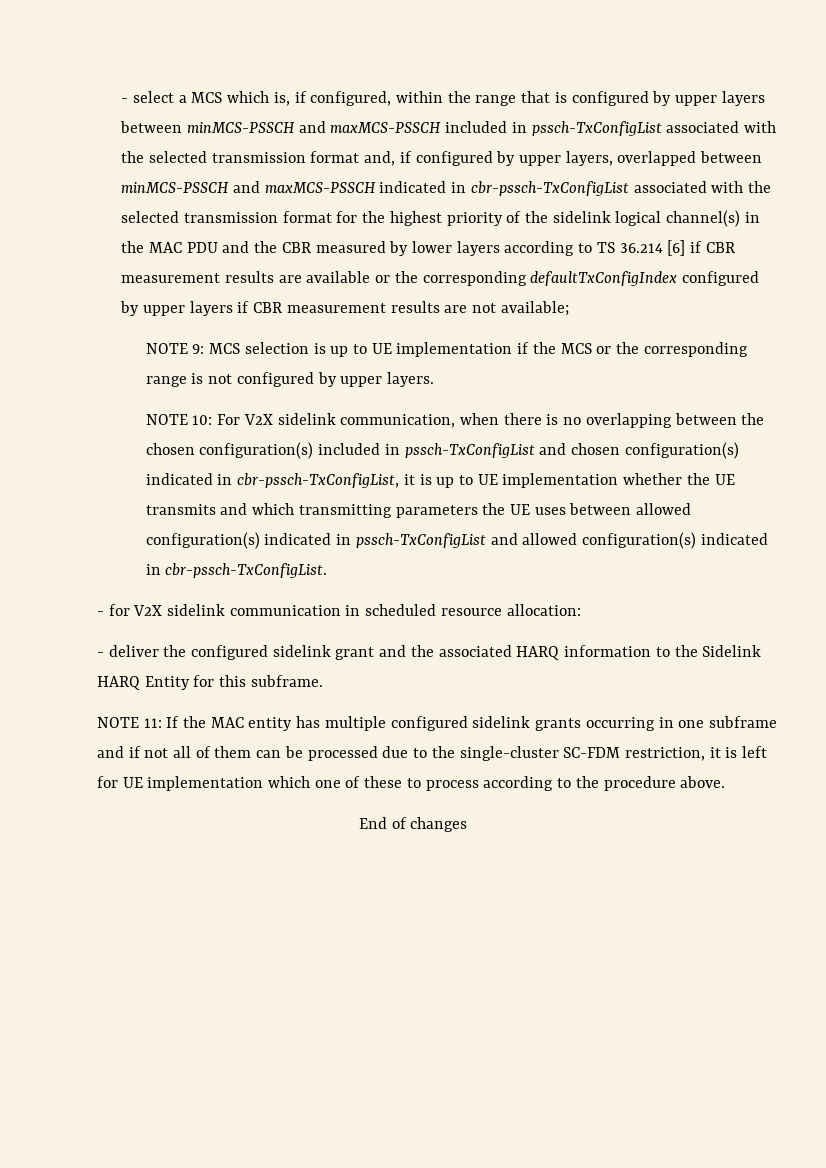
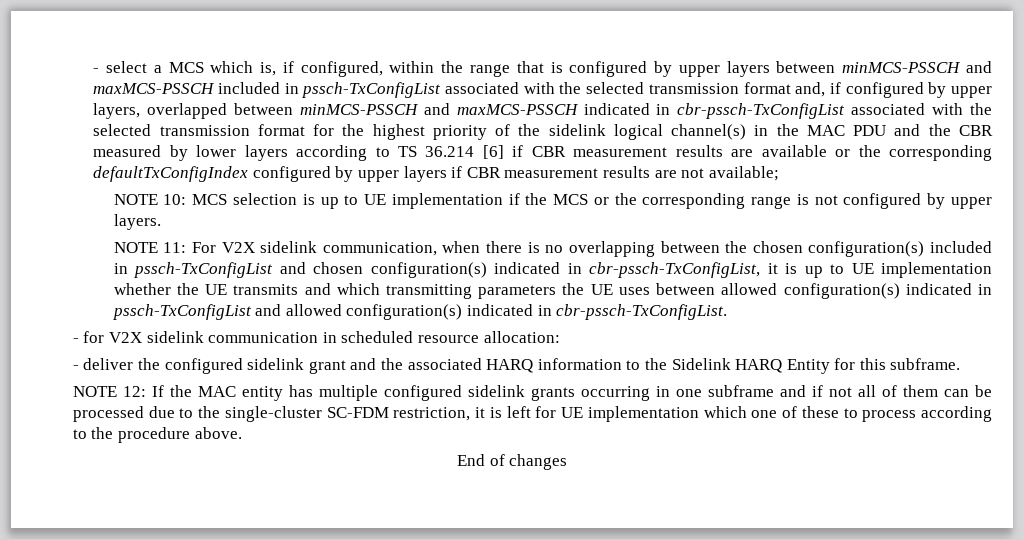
- NOTE 9: MCS selection is up to UE implementation if the MCS or the corresponding range is not configured by upper layers.
+ NOTE 10: MCS selection is up to UE implementation if the MCS or the corresponding range is not configured by upper layers.
- NOTE 10: For V2X sidelink communication, when there is no overlapping between the chosen configuration(s) included in pssch-TxConfigList and chosen configuration(s) indicated in cbr-pssch-TxConfigList, it is up to UE implementation whether the UE transmits and which transmitting parameters the UE uses between allowed configuration(s) indicated in pssch-TxConfigList and allowed configuration(s) indicated in cbr-pssch-TxConfigList.
+ NOTE 11: For V2X sidelink communication, when there is no overlapping between the chosen configuration(s) included in pssch-TxConfigList and chosen configuration(s) indicated in cbr-pssch-TxConfigList, it is up to UE implementation whether the UE transmits and which transmitting parameters the UE uses between allowed configuration(s) indicated in pssch-TxConfigList and allowed configuration(s) indicated in cbr-pssch-TxConfigList.
- NOTE 11: If the MAC entity has multiple configured sidelink grants occurring in one subframe and if not all of them can be processed due to the single-cluster SC-FDM restriction, it is left for UE implementation which one of these to process according to the procedure above.
+ NOTE 12: If the MAC entity has multiple configured sidelink grants occurring in one subframe and if not all of them can be processed due to the single-cluster SC-FDM restriction, it is left for UE implementation which one of these to process according to the procedure above.

